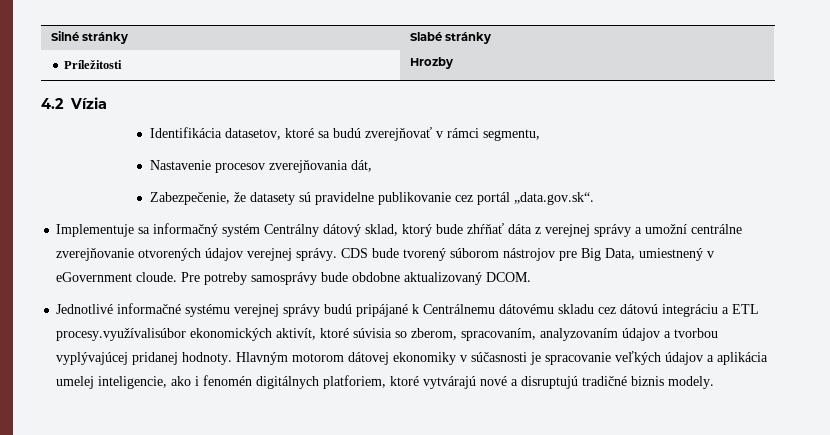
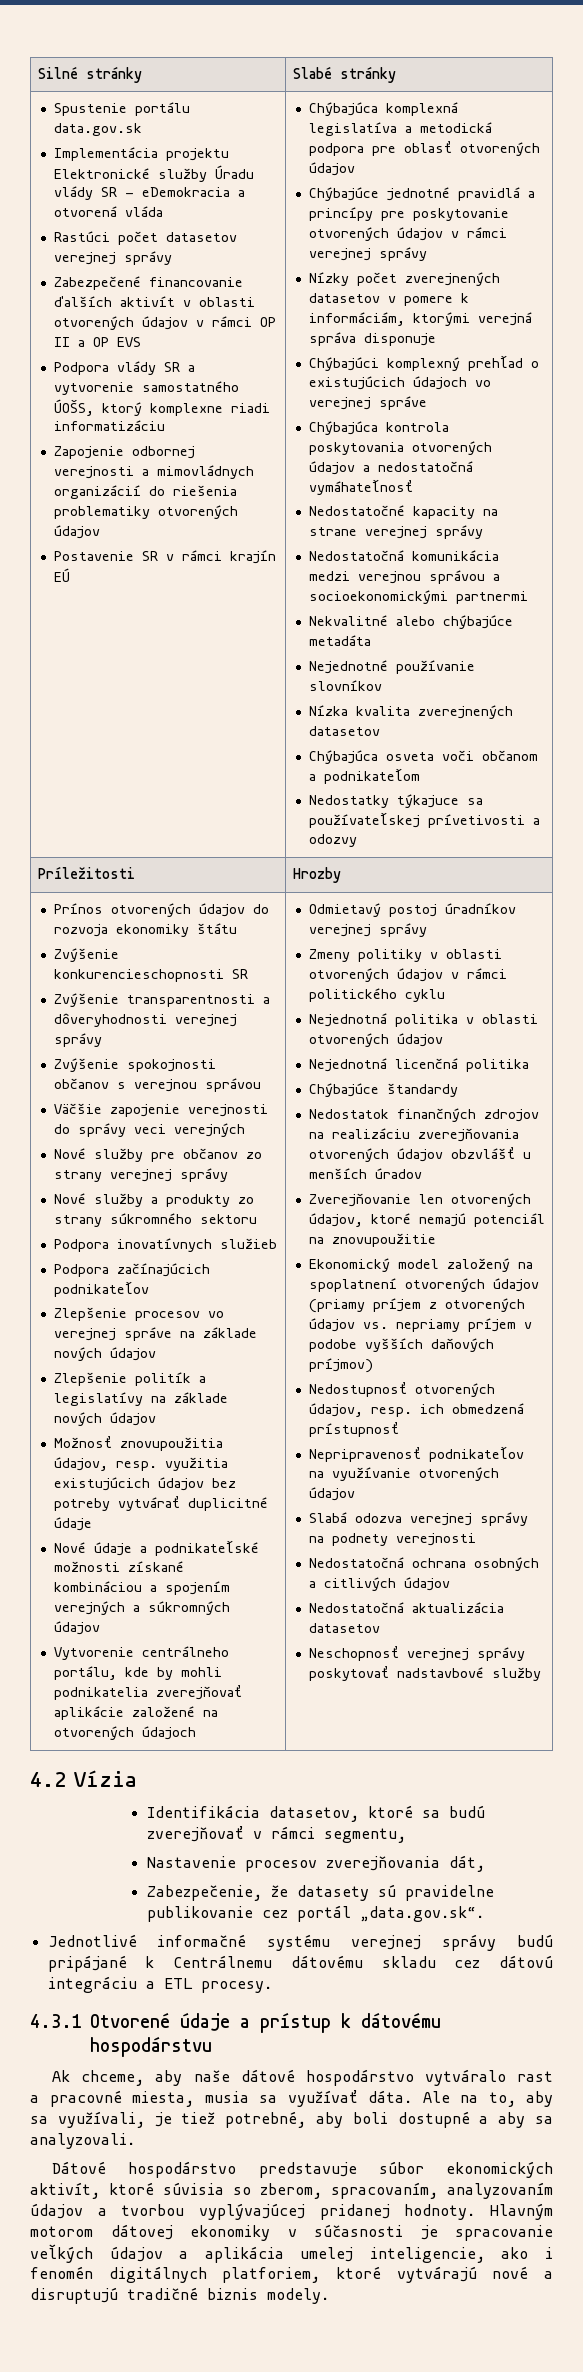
+ Spustenie portálu data.gov.sk
+ Implementácia projektu Elektronické služby Úradu vlády SR - eDemokracia a otvorená vláda
+ Rastúci počet datasetov verejnej správy
+ Zabezpečené financovanie ďalších aktivít v oblasti otvorených údajov v rámci OP II a OP EVS
+ Podpora vlády SR a vytvorenie samostatného ÚOŠS, ktorý komplexne riadi informatizáciu
+ Zapojenie odbornej verejnosti a mimovládnych organizácií do riešenia problematiky otvorených údajov
+ Postavenie SR v rámci krajín EÚ | Chýbajúca komplexná legislatíva a metodická podpora pre oblasť otvorených údajov
+ Chýbajúce jednotné pravidlá a princípy pre poskytovanie otvorených údajov v rámci verejnej správy
+ Nízky počet zverejnených datasetov v pomere k informáciám, ktorými verejná správa disponuje
+ Chýbajúci komplexný prehľad o existujúcich údajoch vo verejnej správe
+ Chýbajúca kontrola poskytovania otvorených údajov a nedostatočná vymáhateľnosť
+ Nedostatočné kapacity na strane verejnej správy
+ Nedostatočná komunikácia medzi verejnou správou a socioekonomickými partnermi
+ Nekvalitné alebo chýbajúce metadáta
+ Nejednotné používanie slovníkov
+ Nízka kvalita zverejnených datasetov
+ Chýbajúca osveta voči občanom a podnikateľom
+ Nedostatky týkajuce sa používateľskej prívetivosti a odozvy
  Príležitosti | Hrozby
+ Prínos otvorených údajov do rozvoja ekonomiky štátu
+ Zvýšenie konkurencieschopnosti SR
+ Zvýšenie transparentnosti a dôveryhodnosti verejnej správy
+ Zvýšenie spokojnosti občanov s verejnou správou
+ Väčšie zapojenie verejnosti do správy veci verejných
+ Nové služby pre občanov zo strany verejnej správy
+ Nové služby a produkty zo strany súkromného sektoru
+ Podpora inovatívnych služieb
+ Podpora začínajúcich podnikateľov
+ Zlepšenie procesov vo verejnej správe na základe nových údajov
+ Zlepšenie politík a legislatívy na základe nových údajov
+ Možnosť znovupoužitia údajov, resp. využitia existujúcich údajov bez potreby vytvárať duplicitné údaje
+ Nové údaje a podnikateľské možnosti získané kombináciou a spojením verejných a súkromných údajov
+ Vytvorenie centrálneho portálu, kde by mohli podnikatelia zverejňovať aplikácie založené na otvorených údajoch | Odmietavý postoj úradníkov verejnej správy
+ Zmeny politiky v oblasti otvorených údajov v rámci politického cyklu
+ Nejednotná politika v oblasti otvorených údajov
+ Nejednotná licenčná politika
+ Chýbajúce štandardy
+ Nedostatok finančných zdrojov na realizáciu zverejňovania otvorených údajov obzvlášť u menších úradov
+ Zverejňovanie len otvorených údajov, ktoré nemajú potenciál na znovupoužitie
+ Ekonomický model založený na spoplatnení otvorených údajov (priamy príjem z otvorených údajov vs. nepriamy príjem v podobe vyšších daňových príjmov)
+ Nedostupnosť otvorených údajov, resp. ich obmedzená prístupnosť
+ Nepripravenosť podnikateľov na využívanie otvorených údajov
+ Slabá odozva verejnej správy na podnety verejnosti
+ Nedostatočná ochrana osobných a citlivých údajov
+ Nedostatočná aktualizácia datasetov
+ Neschopnosť verejnej správy poskytovať nadstavbové služby
- Implementuje sa informačný systém Centrálny dátový sklad, ktorý bude zhŕňať dáta z verejnej správy a umožní centrálne zverejňovanie otvorených údajov verejnej správy. CDS bude tvorený súborom nástrojov pre Big Data, umiestnený v eGovernment cloude. Pre potreby samosprávy bude obdobne aktualizovaný DCOM.
- Jednotlivé informačné systému verejnej správy budú pripájané k Centrálnemu dátovému skladu cez dátovú integráciu a ETL procesy.využívalisúbor ekonomických aktivít, ktoré súvisia so zberom, spracovaním, analyzovaním údajov a tvorbou vyplývajúcej pridanej hodnoty.
+ Jednotlivé informačné systému verejnej správy budú pripájané k Centrálnemu dátovému skladu cez dátovú integráciu a ETL procesy.
+ 4.3.1 Otvorené údaje a prístup k dátovému hospodárstvu
+ Ak chceme, aby naše dátové hospodárstvo vytváralo rast a pracovné miesta, musia sa využívať dáta. Ale na to, aby sa využívali, je tiež potrebné, aby boli dostupné a aby sa analyzovali.
+ Dátové hospodárstvo predstavuje súbor ekonomických aktivít, ktoré súvisia so zberom, spracovaním, analyzovaním údajov a tvorbou vyplývajúcej pridanej hodnoty.

